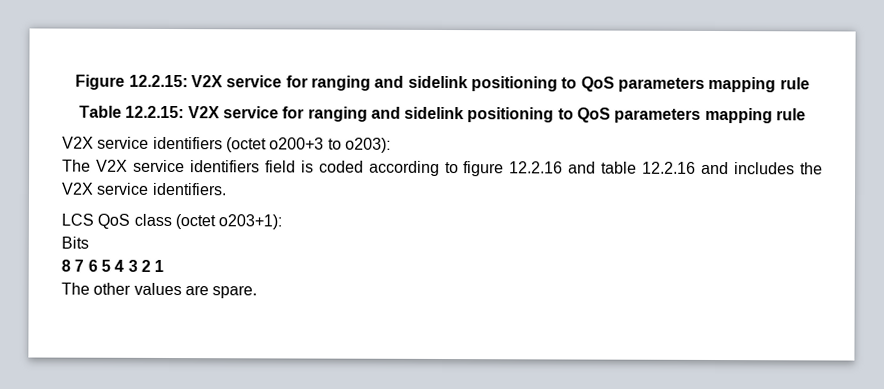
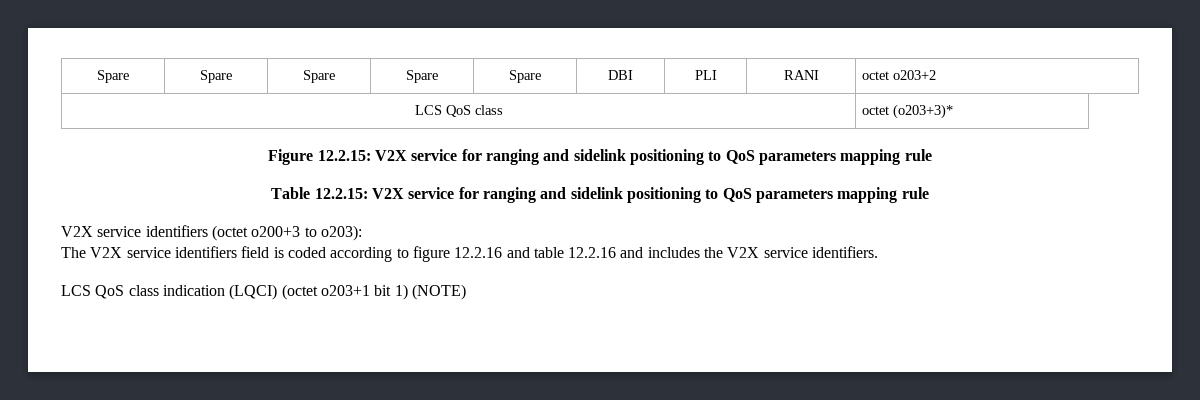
+ Spare | Spare | Spare | Spare | Spare | DBI | PLI | RANI | octet o203+2
+ LCS QoS class | octet (o203+3)*
- LCS QoS class (octet o203+1):
- Bits
- 8 7 6 5 4 3 2 1
- The other values are spare.
+ LCS QoS class indication (LQCI) (octet o203+1 bit 1) (NOTE)

